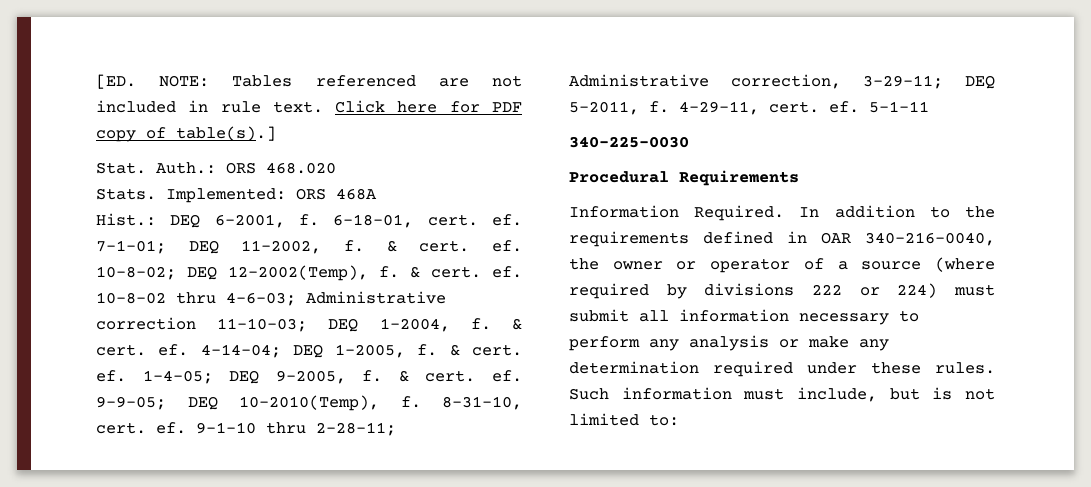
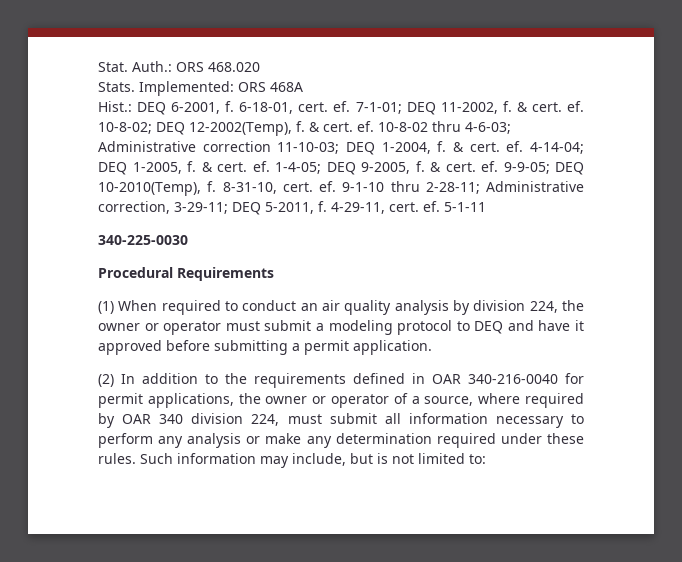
- [ED. NOTE: Tables referenced are not included in rule text. Click here for PDF copy of table(s).]
- Information Required. In addition to the requirements defined in OAR 340-216-0040, the owner or operator of a source (where required by divisions 222 or 224) must submit all information necessary to perform any analysis or make any determination required under these rules.
+ (1) When required to conduct an air quality analysis by division 224, the owner or operator must submit a modeling protocol to DEQ and have it approved before submitting a permit application.
+ (2) In addition to the requirements defined in OAR 340-216-0040 for permit applications, the owner or operator of a source, where required by OAR 340 division 224, must submit all information necessary to perform any analysis or make any determination required under these rules.
- Such information must include, but is not limited to:
+ Such information may include, but is not limited to:

